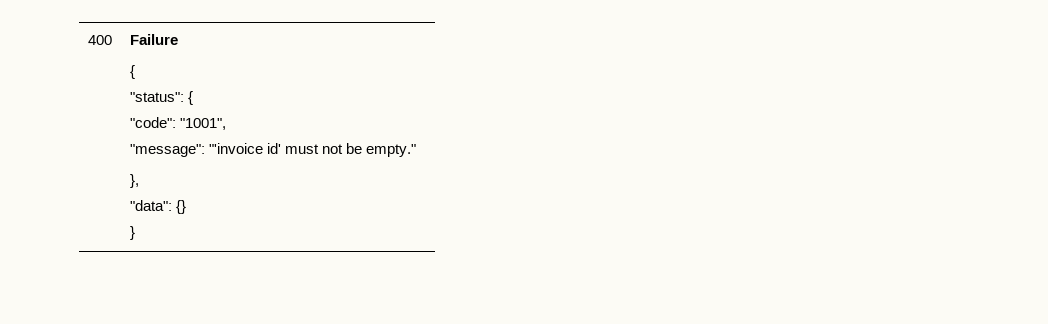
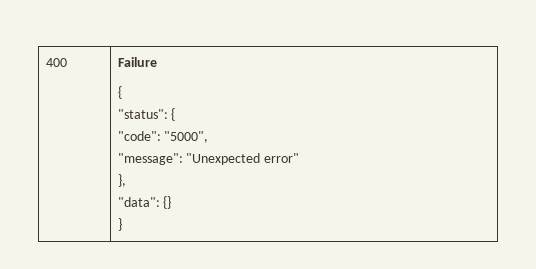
  400 | Failure
  {
  "status": {
- "code": "1001",
- "message": "'invoice id' must not be empty."
+ "code": "5000",
+ "message": "Unexpected error"

